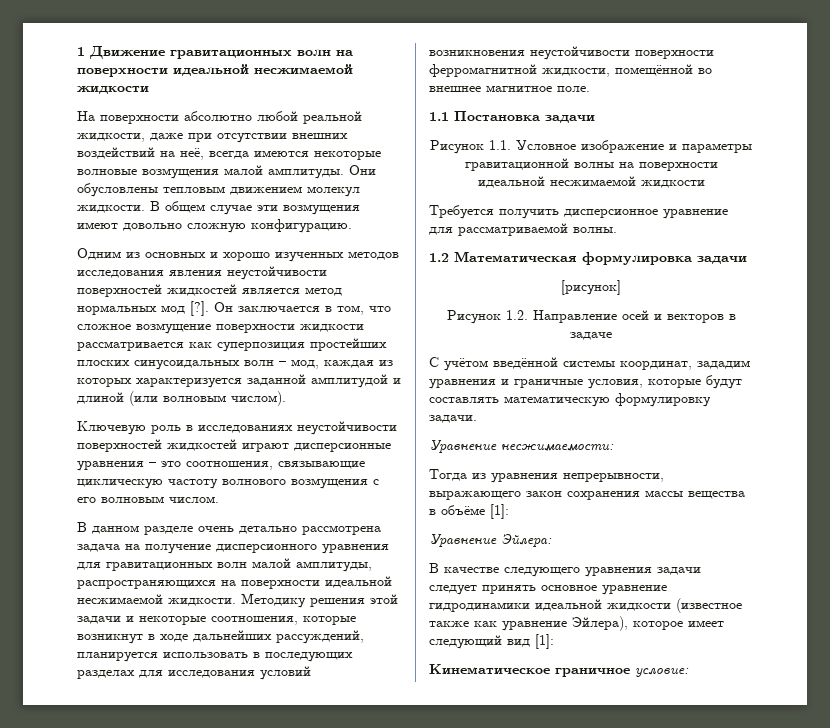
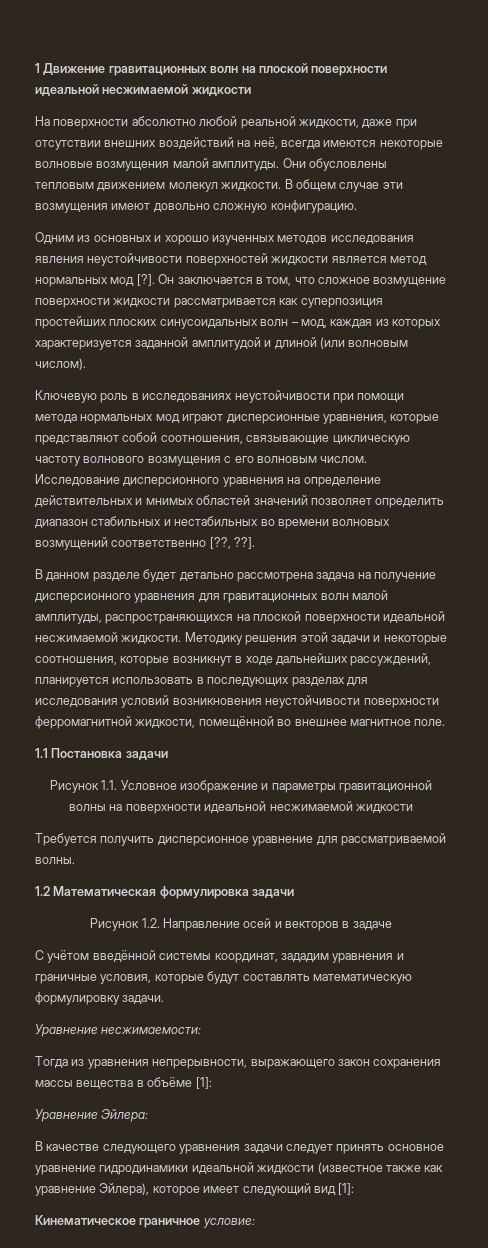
- 1 Движение гравитационных волн на поверхности идеальной несжимаемой жидкости
+ 1 Движение гравитационных волн на плоской поверхности идеальной несжимаемой жидкости
- Одним из основных и хорошо изученных методов исследования явления неустойчивости поверхностей жидкостей является метод нормальных мод [?].
+ Одним из основных и хорошо изученных методов исследования явления неустойчивости поверхностей жидкости является метод нормальных мод [?].
- Ключевую роль в исследованиях неустойчивости поверхностей жидкостей играют дисперсионные уравнения – это соотношения, связывающие циклическую частоту волнового возмущения с его волновым числом.
+ Ключевую роль в исследованиях неустойчивости при помощи метода нормальных мод играют дисперсионные уравнения, которые представляют собой соотношения, связывающие циклическую частоту волнового возмущения с его волновым числом. Исследование дисперсионного уравнения на определение действительных и мнимых областей значений позволяет определить диапазон стабильных и нестабильных во времени волновых возмущений соответственно [??, ??].
- В данном разделе очень детально рассмотрена задача на получение дисперсионного уравнения для гравитационных волн малой амплитуды, распространяющихся на поверхности идеальной несжимаемой жидкости.
+ В данном разделе будет детально рассмотрена задача на получение дисперсионного уравнения для гравитационных волн малой амплитуды, распространяющихся на плоской поверхности идеальной несжимаемой жидкости.
- [рисунок]

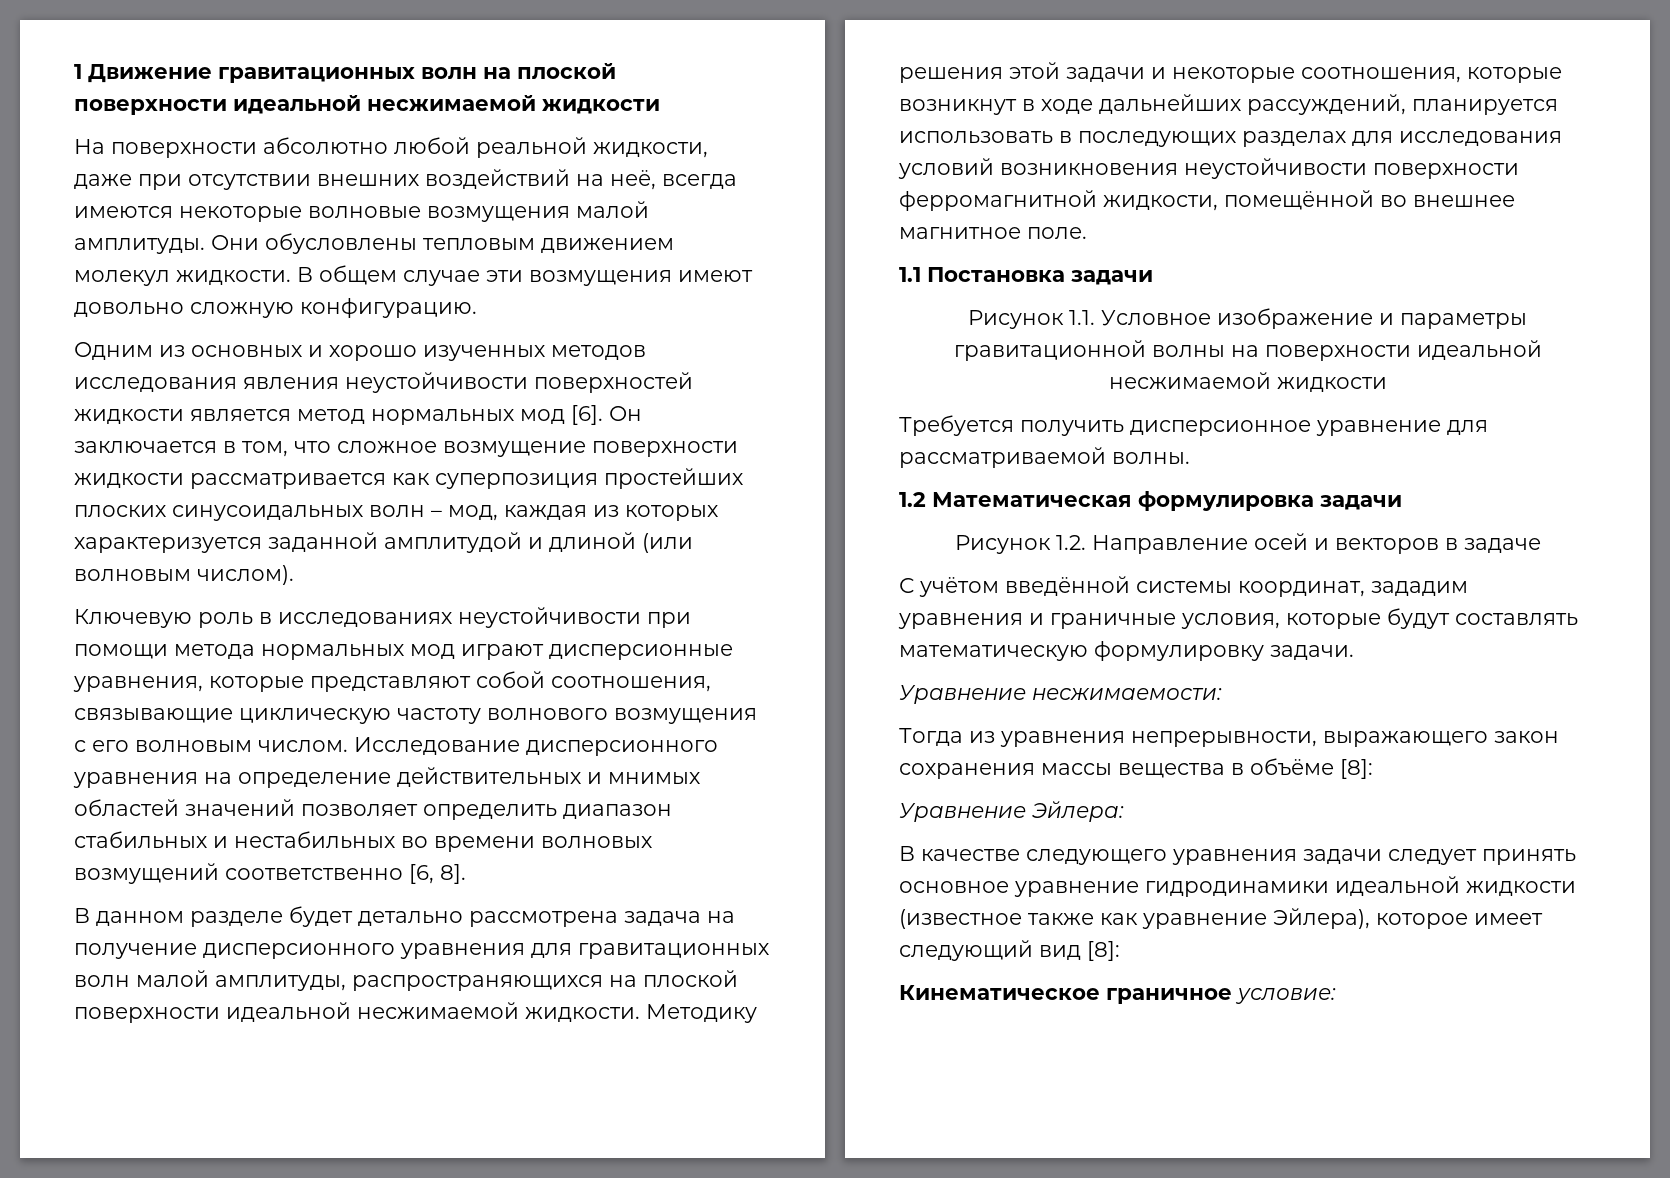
- Одним из основных и хорошо изученных методов исследования явления неустойчивости поверхностей жидкости является метод нормальных мод [?].
+ Одним из основных и хорошо изученных методов исследования явления неустойчивости поверхностей жидкости является метод нормальных мод [6].
- Исследование дисперсионного уравнения на определение действительных и мнимых областей значений позволяет определить диапазон стабильных и нестабильных во времени волновых возмущений соответственно [??, ??].
+ Исследование дисперсионного уравнения на определение действительных и мнимых областей значений позволяет определить диапазон стабильных и нестабильных во времени волновых возмущений соответственно [6, 8].
- Тогда из уравнения непрерывности, выражающего закон сохранения массы вещества в объёме [1]:
+ Тогда из уравнения непрерывности, выражающего закон сохранения массы вещества в объёме [8]:
- В качестве следующего уравнения задачи следует принять основное уравнение гидродинамики идеальной жидкости (известное также как уравнение Эйлера), которое имеет следующий вид [1]:
+ В качестве следующего уравнения задачи следует принять основное уравнение гидродинамики идеальной жидкости (известное также как уравнение Эйлера), которое имеет следующий вид [8]:

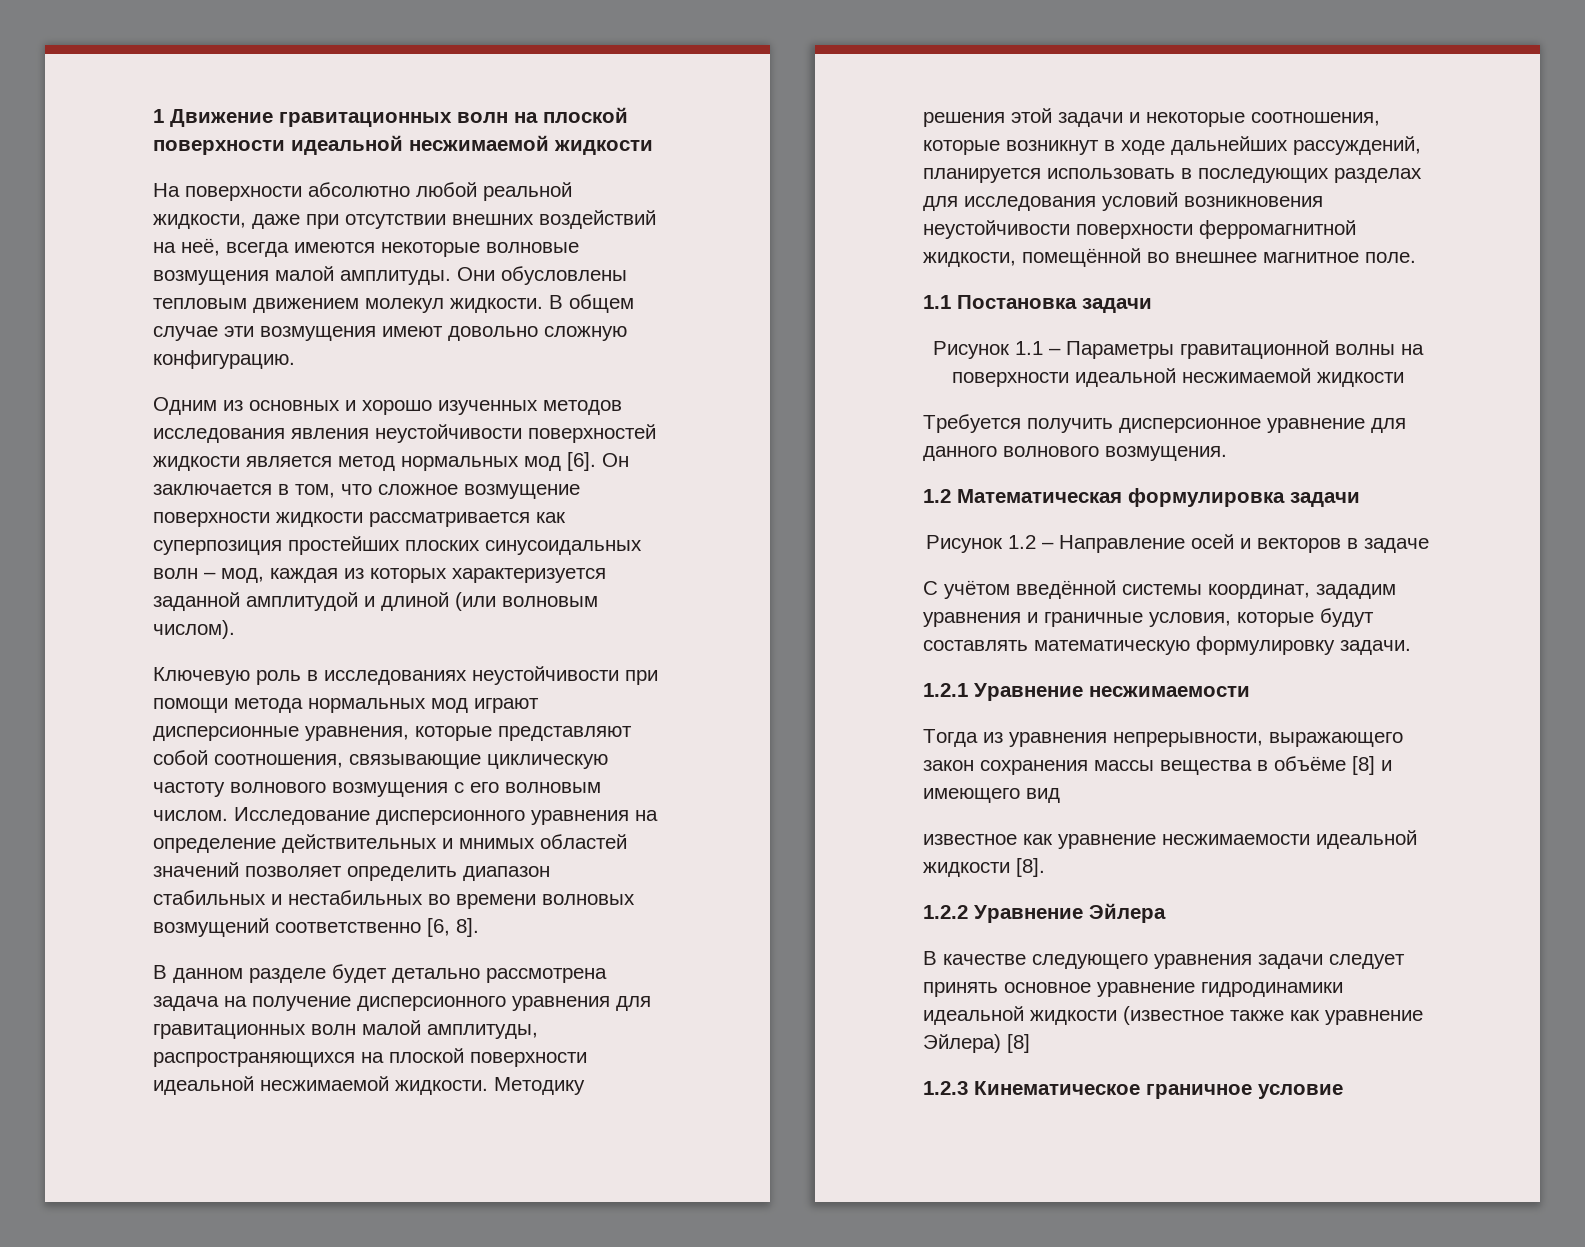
- Рисунок 1.1. Условное изображение и параметры гравитационной волны на поверхности идеальной несжимаемой жидкости
+ Рисунок 1.1 – Параметры гравитационной волны на поверхности идеальной несжимаемой жидкости
- Требуется получить дисперсионное уравнение для рассматриваемой волны.
+ Требуется получить дисперсионное уравнение для данного волнового возмущения.
- Рисунок 1.2. Направление осей и векторов в задаче
+ Рисунок 1.2 – Направление осей и векторов в задаче
- Уравнение несжимаемости:
+ 1.2.1 Уравнение несжимаемости
- Тогда из уравнения непрерывности, выражающего закон сохранения массы вещества в объёме [8]:
- Уравнение Эйлера:
+ Тогда из уравнения непрерывности, выражающего закон сохранения массы вещества в объёме [8] и имеющего вид
+ известное как уравнение несжимаемости идеальной жидкости [8].
+ 1.2.2 Уравнение Эйлера
- В качестве следующего уравнения задачи следует принять основное уравнение гидродинамики идеальной жидкости (известное также как уравнение Эйлера), которое имеет следующий вид [8]:
- Кинематическое граничное условие:
+ В качестве следующего уравнения задачи следует принять основное уравнение гидродинамики идеальной жидкости (известное также как уравнение Эйлера) [8]
+ 1.2.3 Кинематическое граничное условие

